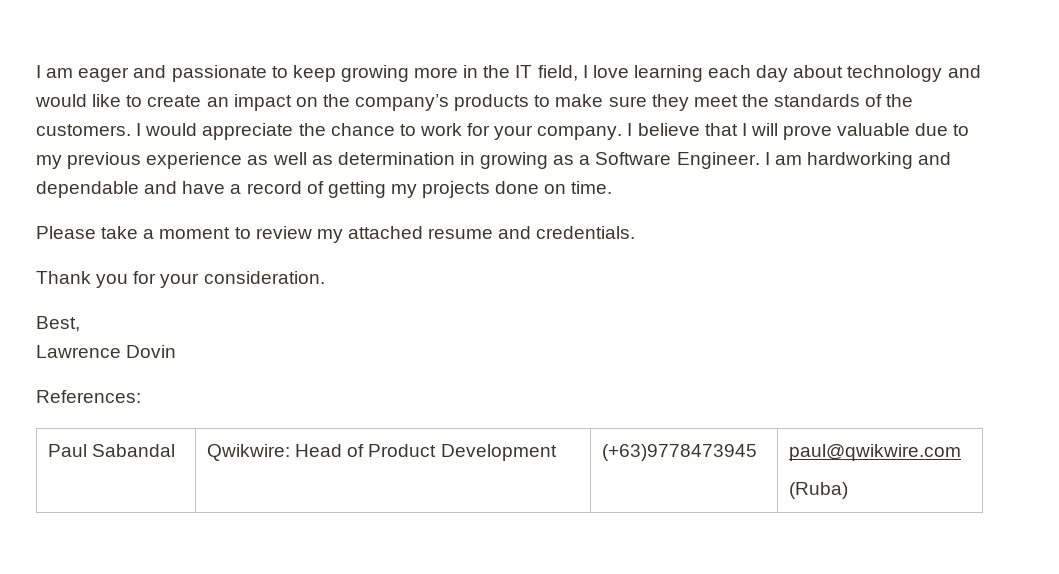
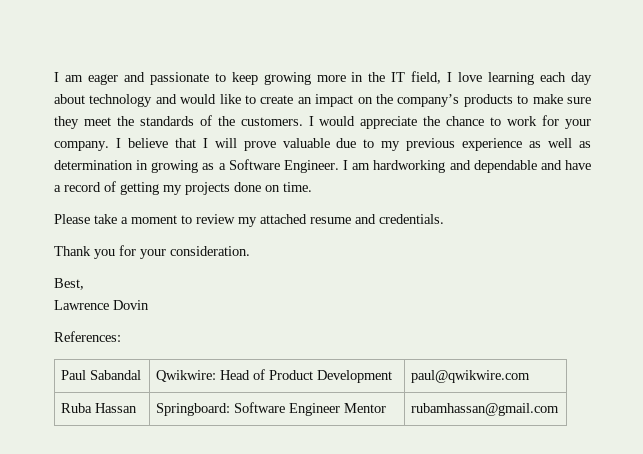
- Paul Sabandal | Qwikwire: Head of Product Development | (+63)9778473945 | paul@qwikwire.com
- (Ruba)
+ Paul Sabandal | Qwikwire: Head of Product Development | paul@qwikwire.com
+ Ruba Hassan | Springboard: Software Engineer Mentor | rubamhassan@gmail.com

